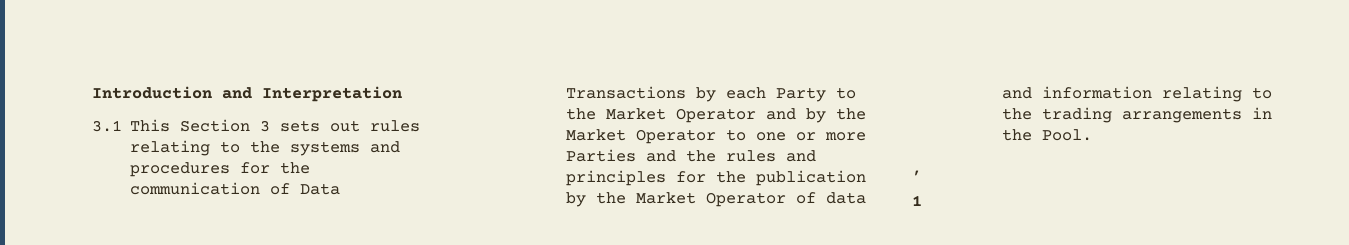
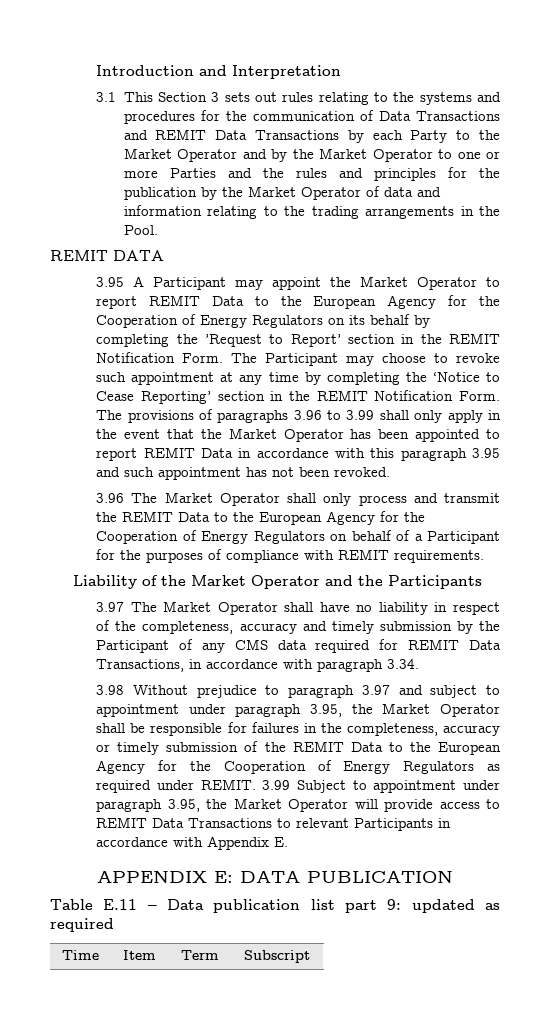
- 3.1 This Section 3 sets out rules relating to the systems and procedures for the communication of Data Transactions by each Party to the Market Operator and by the Market Operator to one or more Parties and the rules and principles for the publication by the Market Operator of data and information relating to the trading arrangements in the Pool.
+ 3.1 This Section 3 sets out rules relating to the systems and procedures for the communication of Data Transactions and REMIT Data Transactions by each Party to the Market Operator and by the Market Operator to one or more Parties and the rules and principles for the publication by the Market Operator of data and information relating to the trading arrangements in the Pool.
- ,
- 1
+ REMIT DATA
+ 3.95 A Participant may appoint the Market Operator to report REMIT Data to the European Agency for the Cooperation of Energy Regulators on its behalf by completing the ’Request to Report’ section in the REMIT Notification Form. The Participant may choose to revoke such appointment at any time by completing the ‘Notice to Cease Reporting’ section in the REMIT Notification Form. The provisions of paragraphs 3.96 to 3.99 shall only apply in the event that the Market Operator has been appointed to report REMIT Data in accordance with this paragraph 3.95 and such appointment has not been revoked.
+ 3.96 The Market Operator shall only process and transmit the REMIT Data to the European Agency for the Cooperation of Energy Regulators on behalf of a Participant for the purposes of compliance with REMIT requirements.
+ Liability of the Market Operator and the Participants
+ 3.97 The Market Operator shall have no liability in respect of the completeness, accuracy and timely submission by the Participant of any CMS data required for REMIT Data Transactions, in accordance with paragraph 3.34.
+ 3.98 Without prejudice to paragraph 3.97 and subject to appointment under paragraph 3.95, the Market Operator shall be responsible for failures in the completeness, accuracy or timely submission of the REMIT Data to the European Agency for the Cooperation of Energy Regulators as required under REMIT. 3.99 Subject to appointment under paragraph 3.95, the Market Operator will provide access to REMIT Data Transactions to relevant Participants in accordance with Appendix E.
+ APPENDIX E: DATA PUBLICATION
+ Table E.11 – Data publication list part 9: updated as required
+ Time | Item | Term | Subscript

